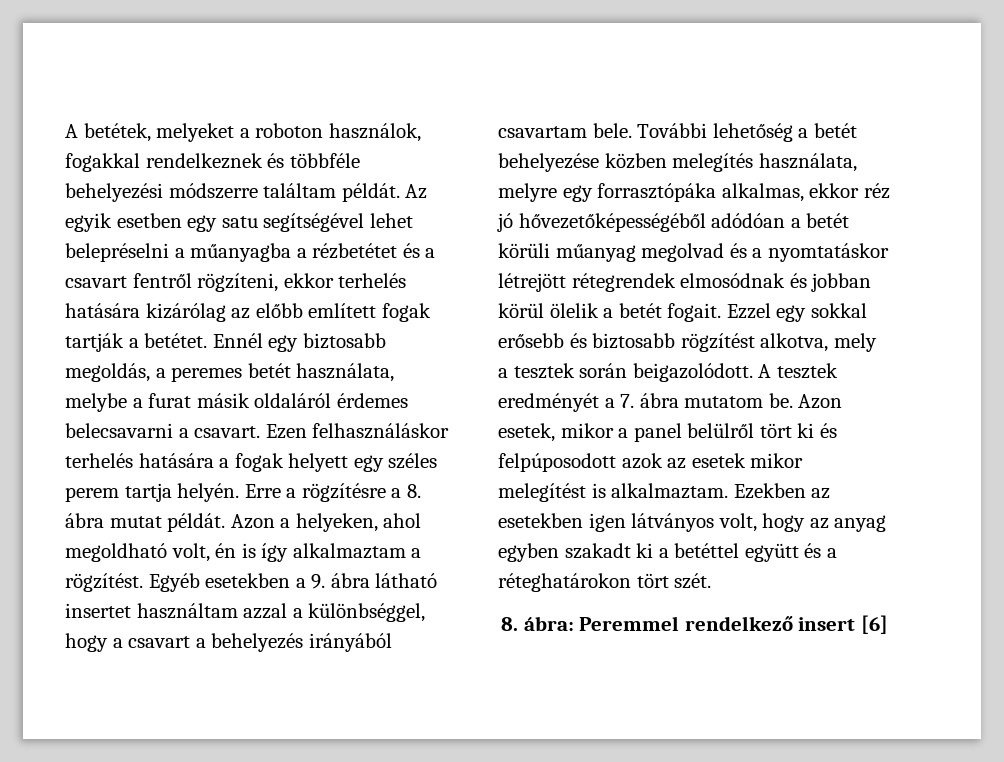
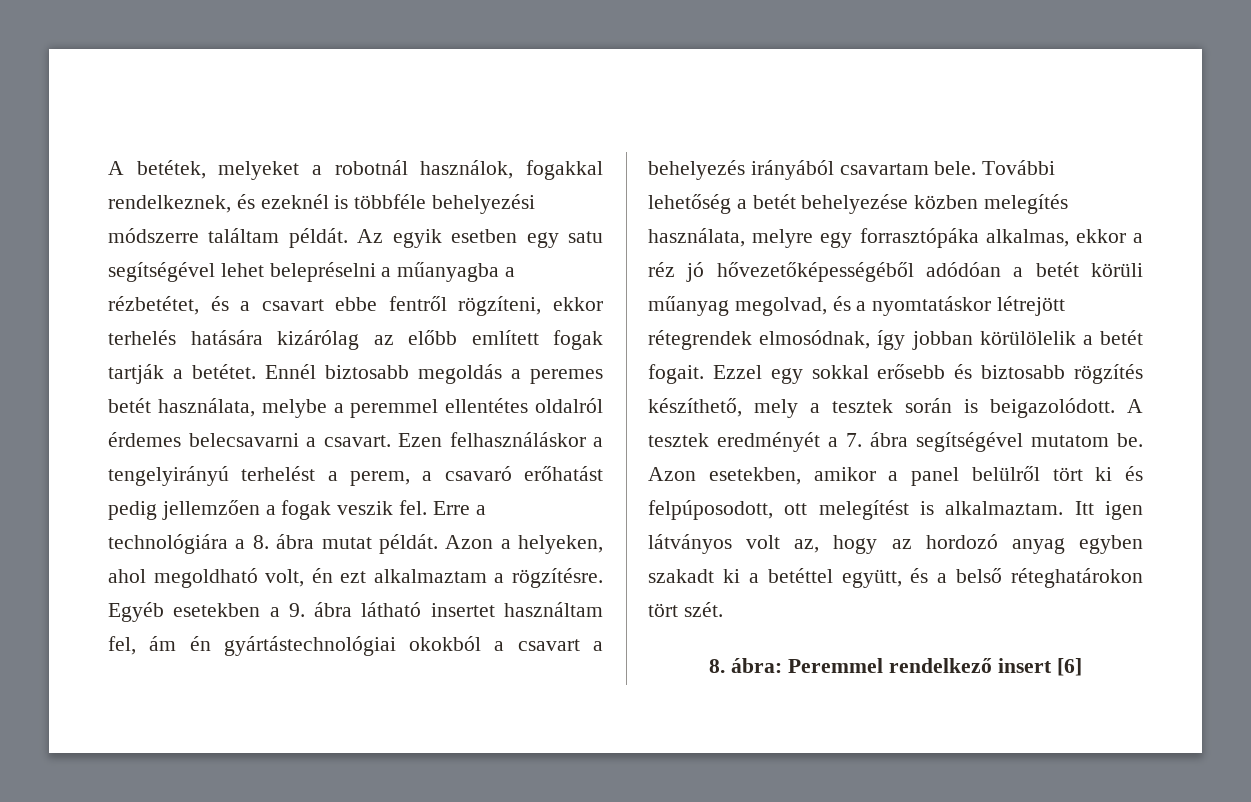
- A betétek, melyeket a roboton használok, fogakkal rendelkeznek és többféle behelyezési módszerre találtam példát.
+ A betétek, melyeket a robotnál használok, fogakkal rendelkeznek, és ezeknél is többféle behelyezési módszerre találtam példát.
- Az egyik esetben egy satu segítségével lehet belepréselni a műanyagba a rézbetétet és a csavart fentről rögzíteni, ekkor terhelés hatására kizárólag az előbb említett fogak tartják a betétet.
+ Az egyik esetben egy satu segítségével lehet belepréselni a műanyagba a rézbetétet, és a csavart ebbe fentről rögzíteni, ekkor terhelés hatására kizárólag az előbb említett fogak tartják a betétet.
- Ennél egy biztosabb megoldás, a peremes betét használata, melybe a furat másik oldaláról érdemes belecsavarni a csavart.
+ Ennél biztosabb megoldás a peremes betét használata, melybe a peremmel ellentétes oldalról érdemes belecsavarni a csavart.
- Ezen felhasználáskor terhelés hatására a fogak helyett egy széles perem tartja helyén.
+ Ezen felhasználáskor a tengelyirányú terhelést a perem, a csavaró erőhatást pedig jellemzően a fogak veszik fel.
- Erre a rögzítésre a 8. ábra mutat példát.
+ Erre a technológiára a 8. ábra mutat példát.
- Azon a helyeken, ahol megoldható volt, én is így alkalmaztam a rögzítést.
+ Azon a helyeken, ahol megoldható volt, én ezt alkalmaztam a rögzítésre.
- Egyéb esetekben a 9. ábra látható insertet használtam azzal a különbséggel, hogy a csavart a behelyezés irányából csavartam bele.
+ Egyéb esetekben a 9. ábra látható insertet használtam fel, ám én gyártástechnológiai okokból a csavart a behelyezés irányából csavartam bele.
- További lehetőség a betét behelyezése közben melegítés használata, melyre egy forrasztópáka alkalmas, ekkor réz jó hővezetőképességéből adódóan a betét körüli műanyag megolvad és a nyomtatáskor létrejött rétegrendek elmosódnak és jobban körül ölelik a betét fogait.
+ További lehetőség a betét behelyezése közben melegítés használata, melyre egy forrasztópáka alkalmas, ekkor a réz jó hővezetőképességéből adódóan a betét körüli műanyag megolvad, és a nyomtatáskor létrejött rétegrendek elmosódnak, így jobban körülölelik a betét fogait.
- Ezzel egy sokkal erősebb és biztosabb rögzítést alkotva, mely a tesztek során beigazolódott.
+ Ezzel egy sokkal erősebb és biztosabb rögzítés készíthető, mely a tesztek során is beigazolódott.
- A tesztek eredményét a 7. ábra mutatom be.
+ A tesztek eredményét a 7. ábra segítségével mutatom be.
- Azon esetek, mikor a panel belülről tört ki és felpúposodott azok az esetek mikor melegítést is alkalmaztam. Ezekben az esetekben igen látványos volt, hogy az anyag egyben szakadt ki a betéttel együtt és a réteghatárokon tört szét.
+ Azon esetekben, amikor a panel belülről tört ki és felpúposodott, ott melegítést is alkalmaztam. Itt igen látványos volt az, hogy az hordozó anyag egyben szakadt ki a betéttel együtt, és a belső réteghatárokon tört szét.

